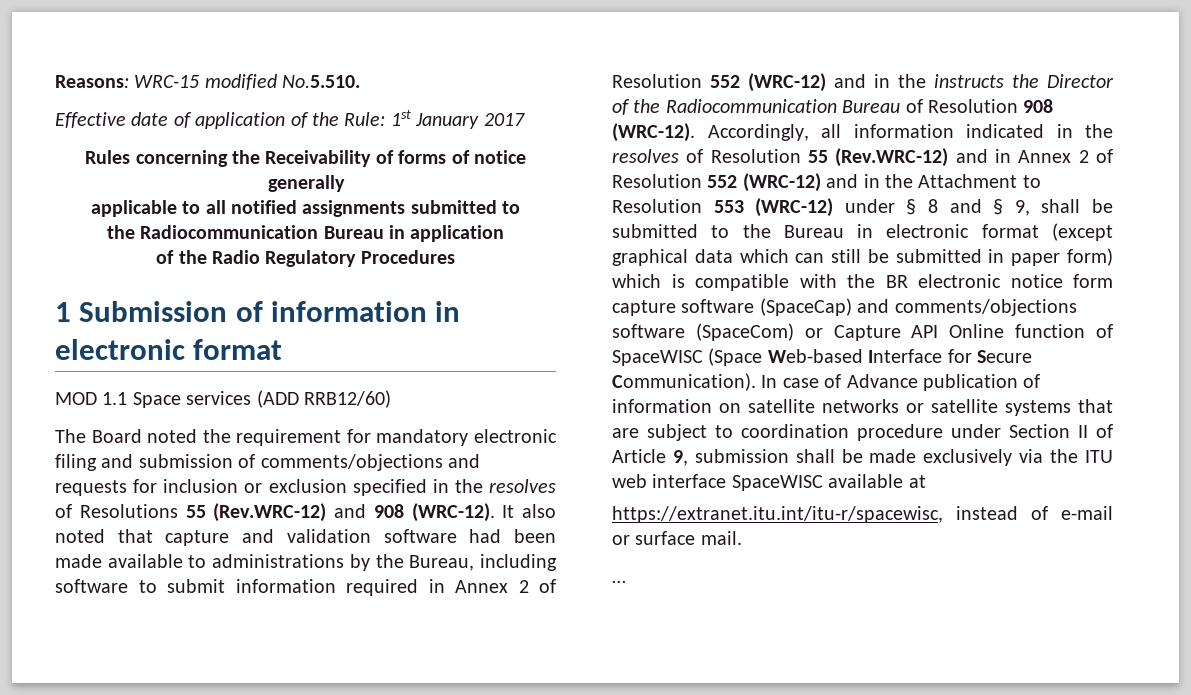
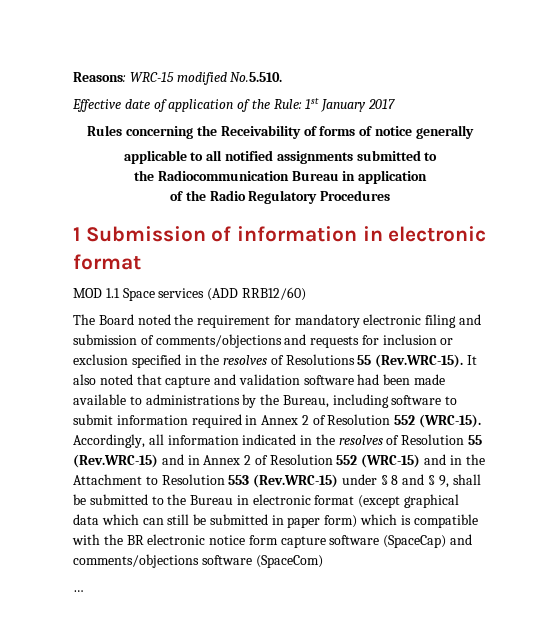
- The Board noted the requirement for mandatory electronic filing and submission of comments/objections and requests for inclusion or exclusion specified in the resolves of Resolutions 55 (Rev.WRC-12) and 908 (WRC-12). It also noted that capture and validation software had been made available to administrations by the Bureau, including software to submit information required in Annex 2 of Resolution 552 (WRC-12) and in the instructs the Director of the Radiocommunication Bureau of Resolution 908 (WRC-12).
+ The Board noted the requirement for mandatory electronic filing and submission of comments/objections and requests for inclusion or exclusion specified in the resolves of Resolutions 55 (Rev.WRC-15). It also noted that capture and validation software had been made available to administrations by the Bureau, including software to submit information required in Annex 2 of Resolution 552 (WRC-15).
- Accordingly, all information indicated in the resolves of Resolution 55 (Rev.WRC-12) and in Annex 2 of Resolution 552 (WRC-12) and in the Attachment to Resolution 553 (WRC-12) under § 8 and § 9, shall be submitted to the Bureau in electronic format (except graphical data which can still be submitted in paper form) which is compatible with the BR electronic notice form capture software (SpaceCap) and comments/objections software (SpaceCom) or Capture API Online function of SpaceWISC (Space Web-based Interface for Secure Communication). In case of Advance publication of information on satellite networks or satellite systems that are subject to coordination procedure under Section II of Article 9, submission shall be made exclusively via the ITU web interface SpaceWISC available at
- https://extranet.itu.int/itu-r/spacewisc, instead of e-mail or surface mail.
+ Accordingly, all information indicated in the resolves of Resolution 55 (Rev.WRC-15) and in Annex 2 of Resolution 552 (WRC-15) and in the Attachment to Resolution 553 (Rev.WRC-15) under § 8 and § 9, shall be submitted to the Bureau in electronic format (except graphical data which can still be submitted in paper form) which is compatible with the BR electronic notice form capture software (SpaceCap) and comments/objections software (SpaceCom)

